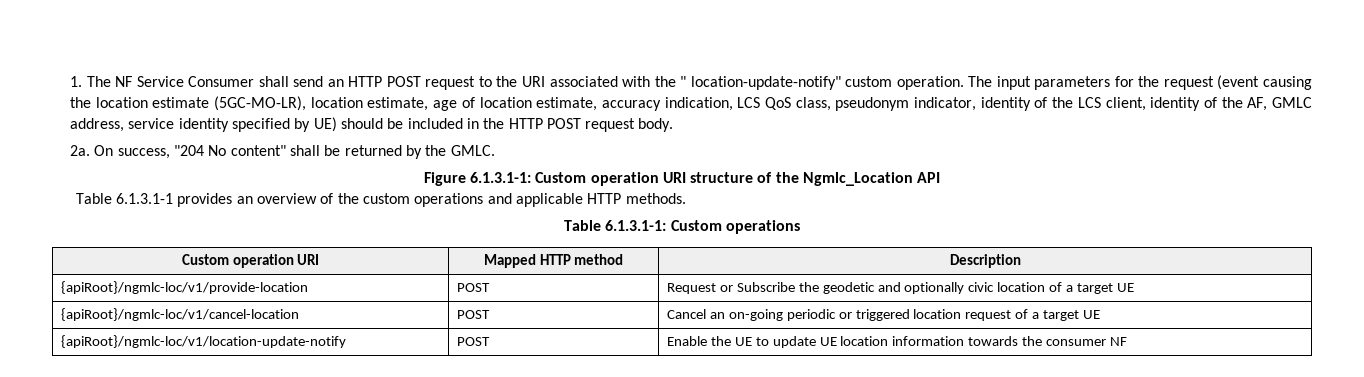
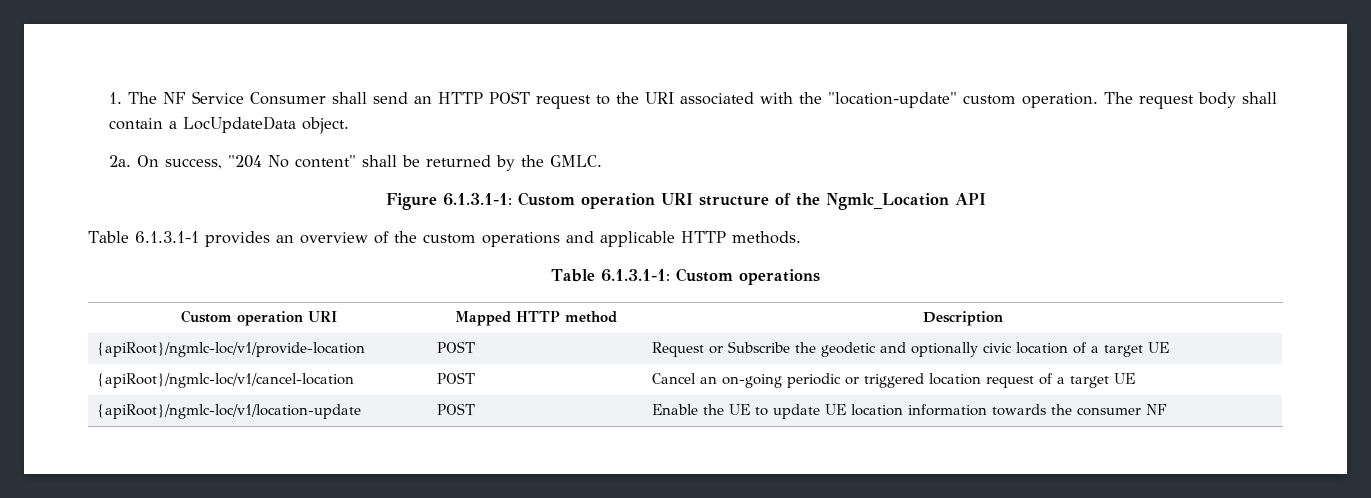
- 1. The NF Service Consumer shall send an HTTP POST request to the URI associated with the " location-update-notify" custom operation.
+ 1. The NF Service Consumer shall send an HTTP POST request to the URI associated with the "location-update" custom operation.
- The input parameters for the request (event causing the location estimate (5GC-MO-LR), location estimate, age of location estimate, accuracy indication, LCS QoS class, pseudonym indicator, identity of the LCS client, identity of the AF, GMLC address, service identity specified by UE) should be included in the HTTP POST request body.
+ The request body shall contain a LocUpdateData object.
- {apiRoot}/ngmlc-loc/v1/location-update-notify | POST | Enable the UE to update UE location information towards the consumer NF
+ {apiRoot}/ngmlc-loc/v1/location-update | POST | Enable the UE to update UE location information towards the consumer NF

